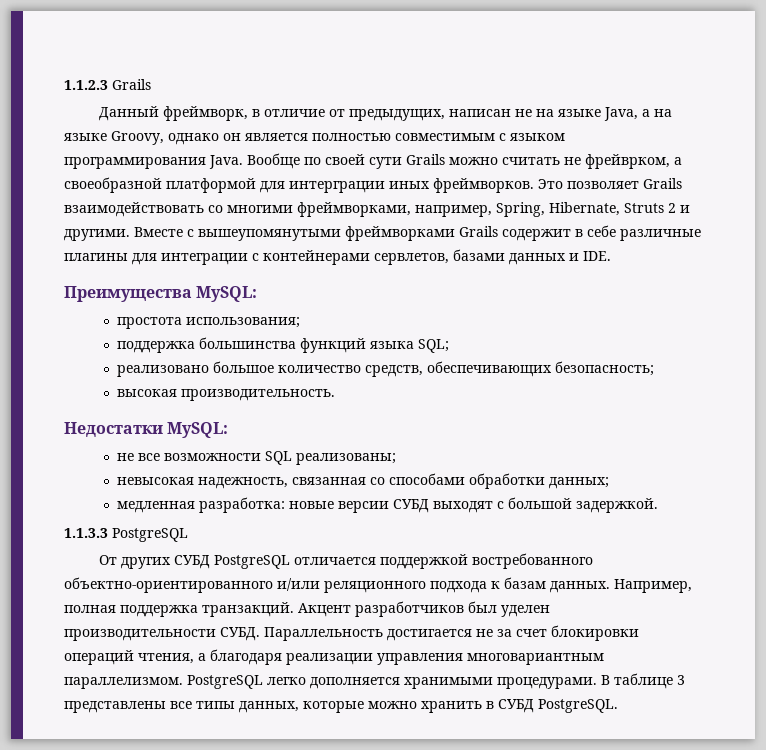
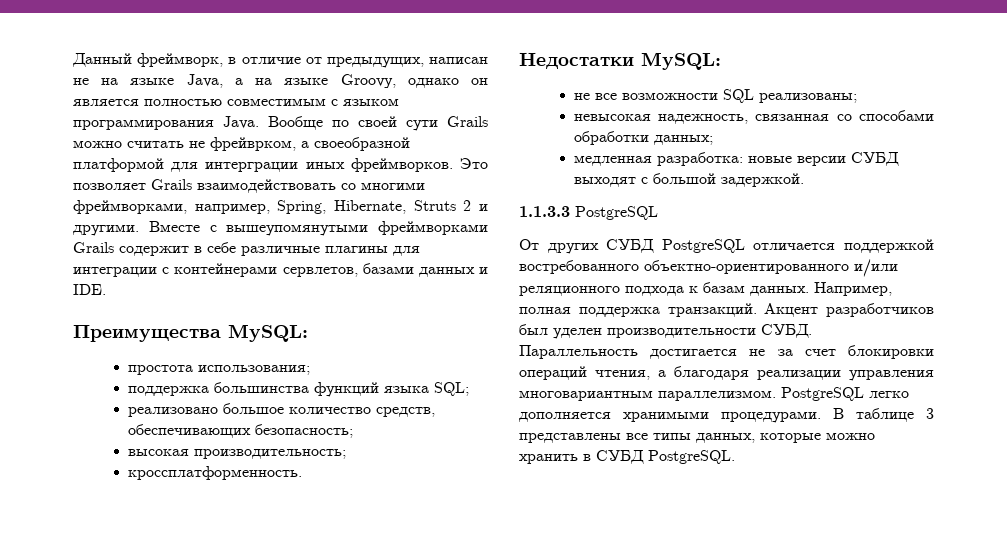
- 1.1.2.3 Grails
- высокая производительность.
+ высокая производительность;
+ кроссплатформенность.

